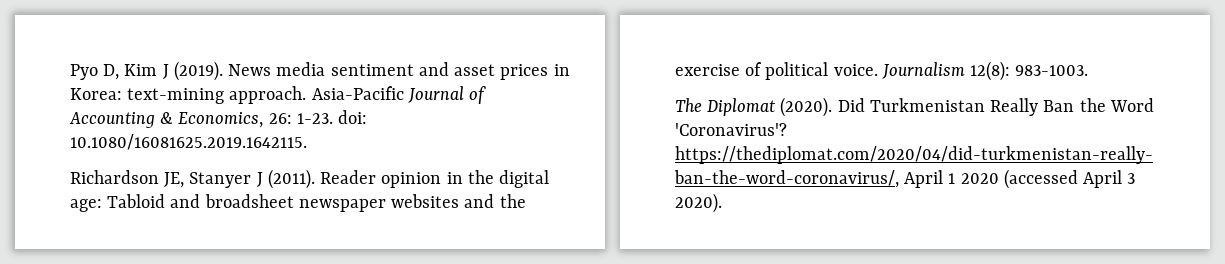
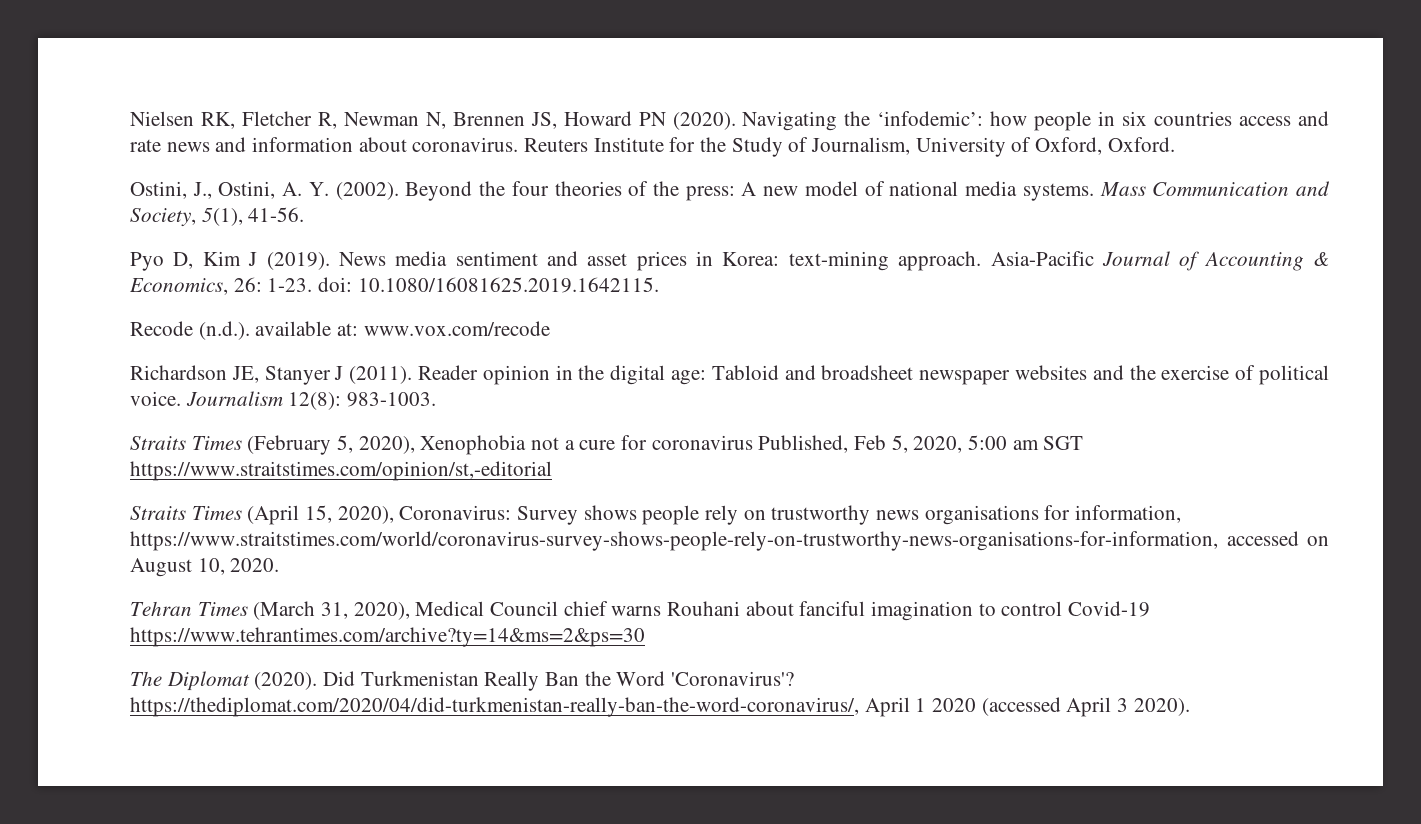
+ Nielsen RK, Fletcher R, Newman N, Brennen JS, Howard PN (2020). Navigating the ‘infodemic’: how people in six countries access and rate news and information about coronavirus. Reuters Institute for the Study of Journalism, University of Oxford, Oxford.
+ Ostini, J., Ostini, A. Y. (2002). Beyond the four theories of the press: A new model of national media systems. Mass Communication and Society, 5(1), 41-56.
+ Recode (n.d.). available at: www.vox.com/recode
+ Straits Times (February 5, 2020), Xenophobia not a cure for coronavirus Published, Feb 5, 2020, 5:00 am SGT https://www.straitstimes.com/opinion/st,-editorial
+ Straits Times (April 15, 2020), Coronavirus: Survey shows people rely on trustworthy news organisations for information, https://www.straitstimes.com/world/coronavirus-survey-shows-people-rely-on-trustworthy-news-organisations-for-information, accessed on August 10, 2020.
+ Tehran Times (March 31, 2020), Medical Council chief warns Rouhani about fanciful imagination to control Covid-19 https://www.tehrantimes.com/archive?ty=14&ms=2&ps=30

